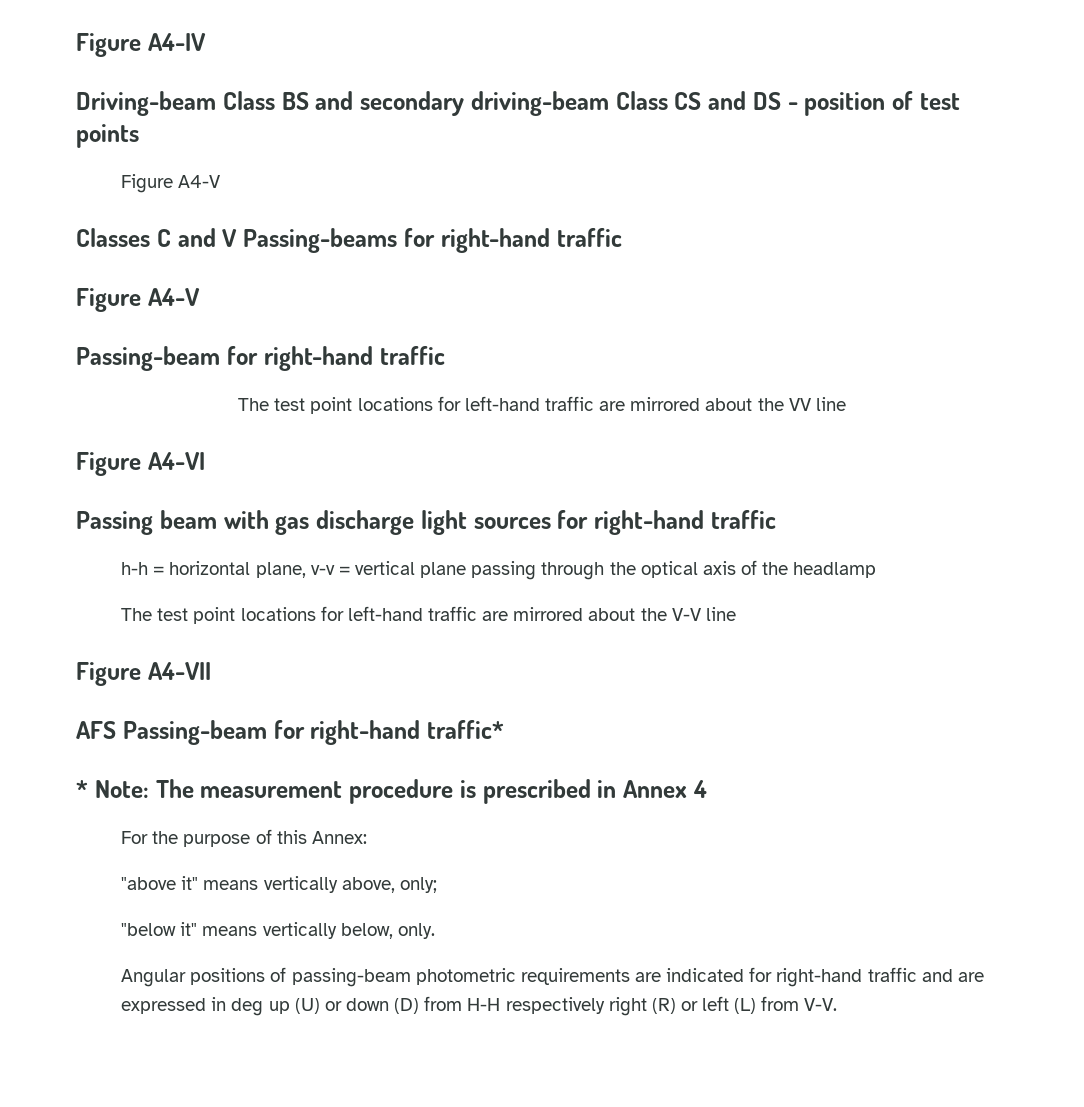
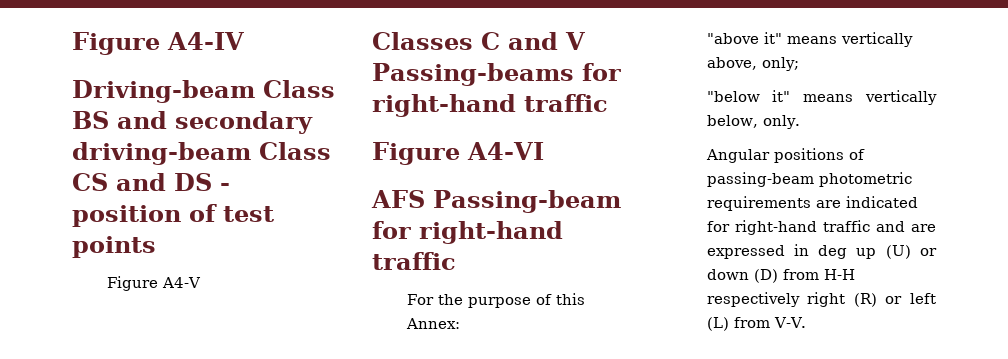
  Classes C and V Passing-beams for right-hand traffic
- Figure A4-V
- Passing-beam for right-hand traffic
- The test point locations for left-hand traffic are mirrored about the VV line
  Figure A4-VI
- Passing beam with gas discharge light sources for right-hand traffic
- h-h = horizontal plane, v-v = vertical plane passing through the optical axis of the headlamp
- The test point locations for left-hand traffic are mirrored about the V-V line
- Figure A4-VII
- AFS Passing-beam for right-hand traffic*
- * Note: The measurement procedure is prescribed in Annex 4
+ AFS Passing-beam for right-hand traffic

